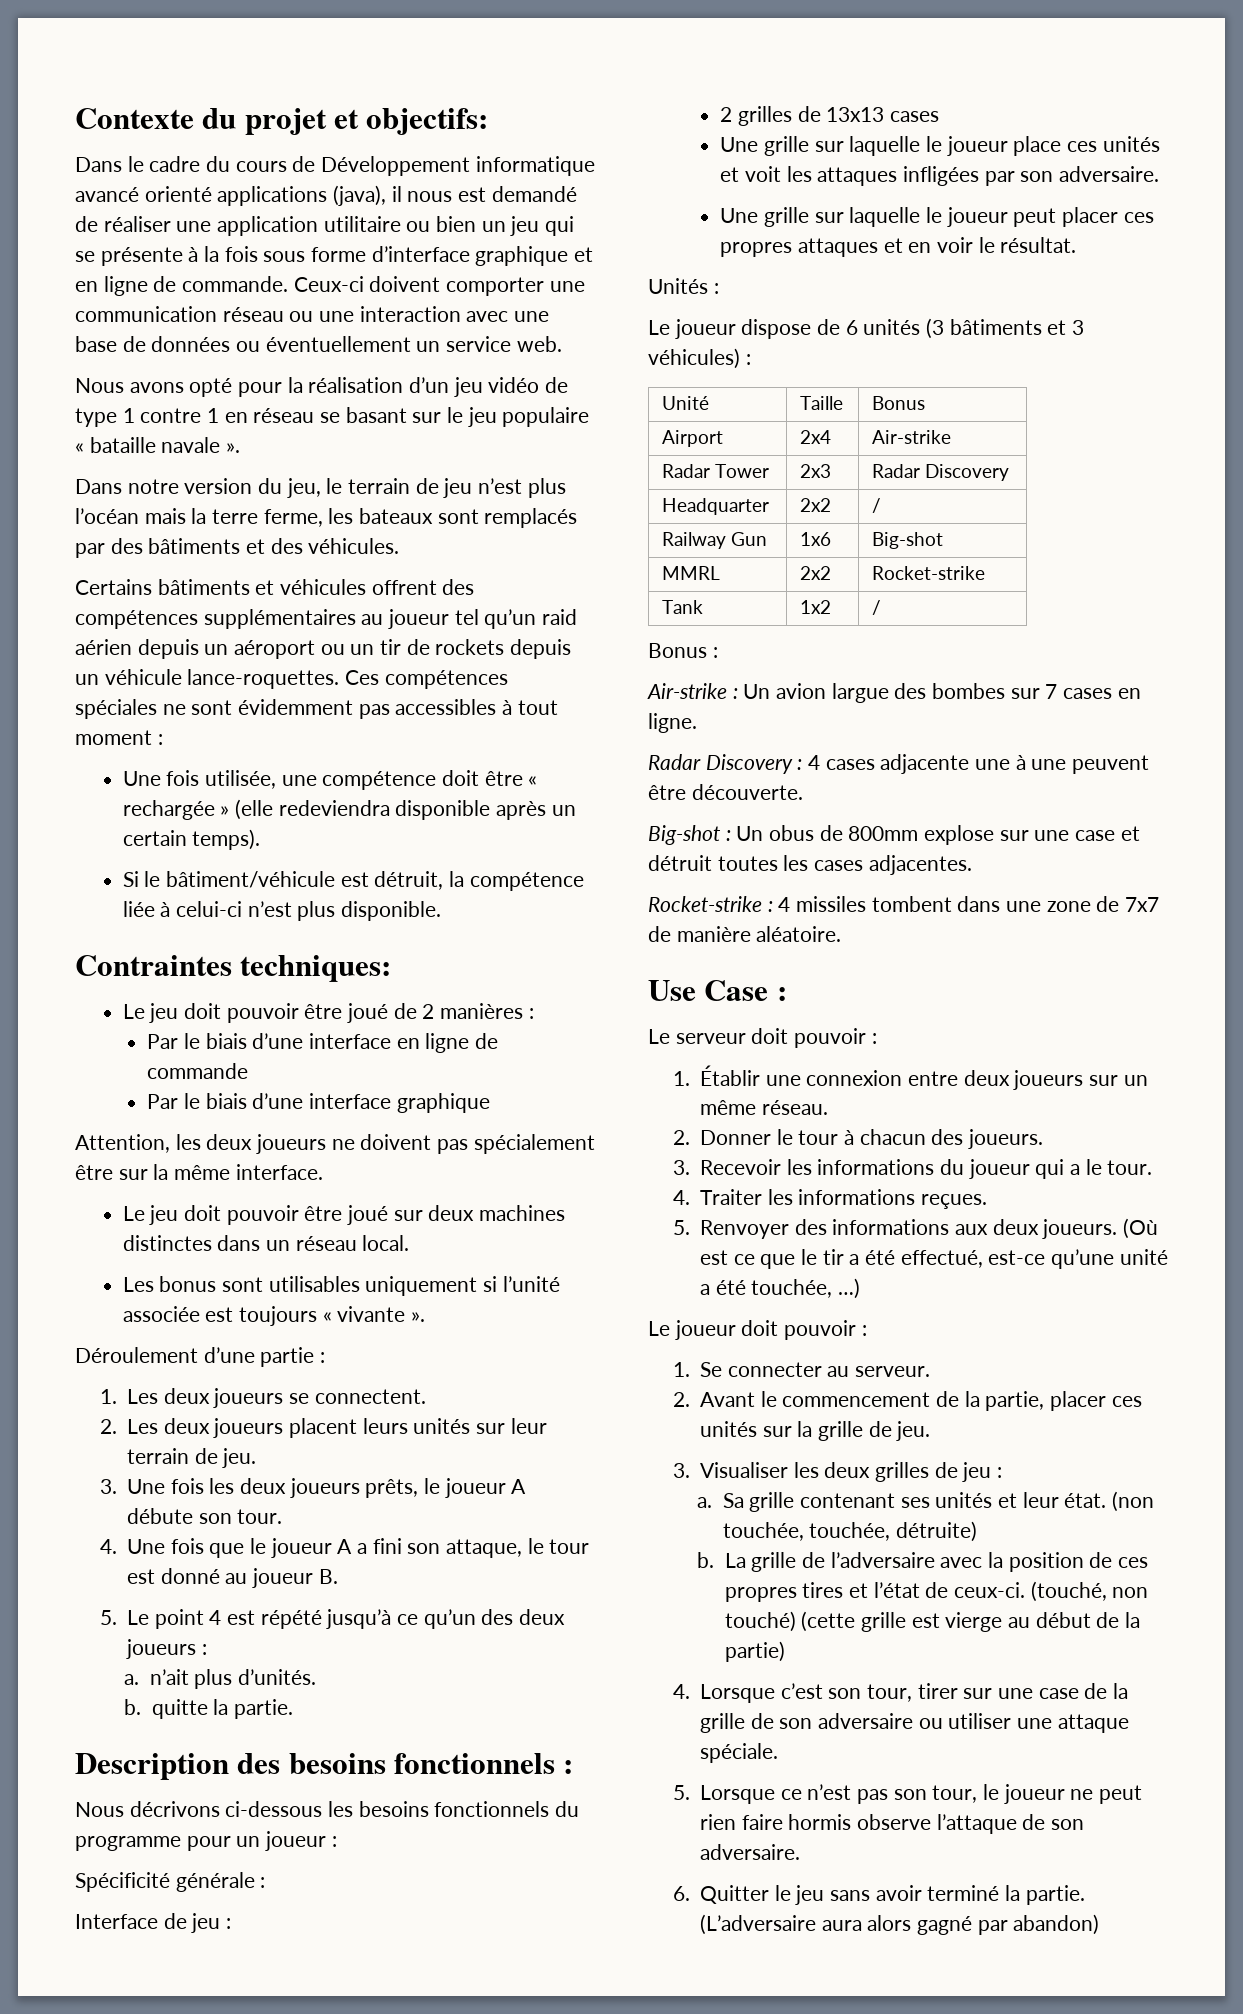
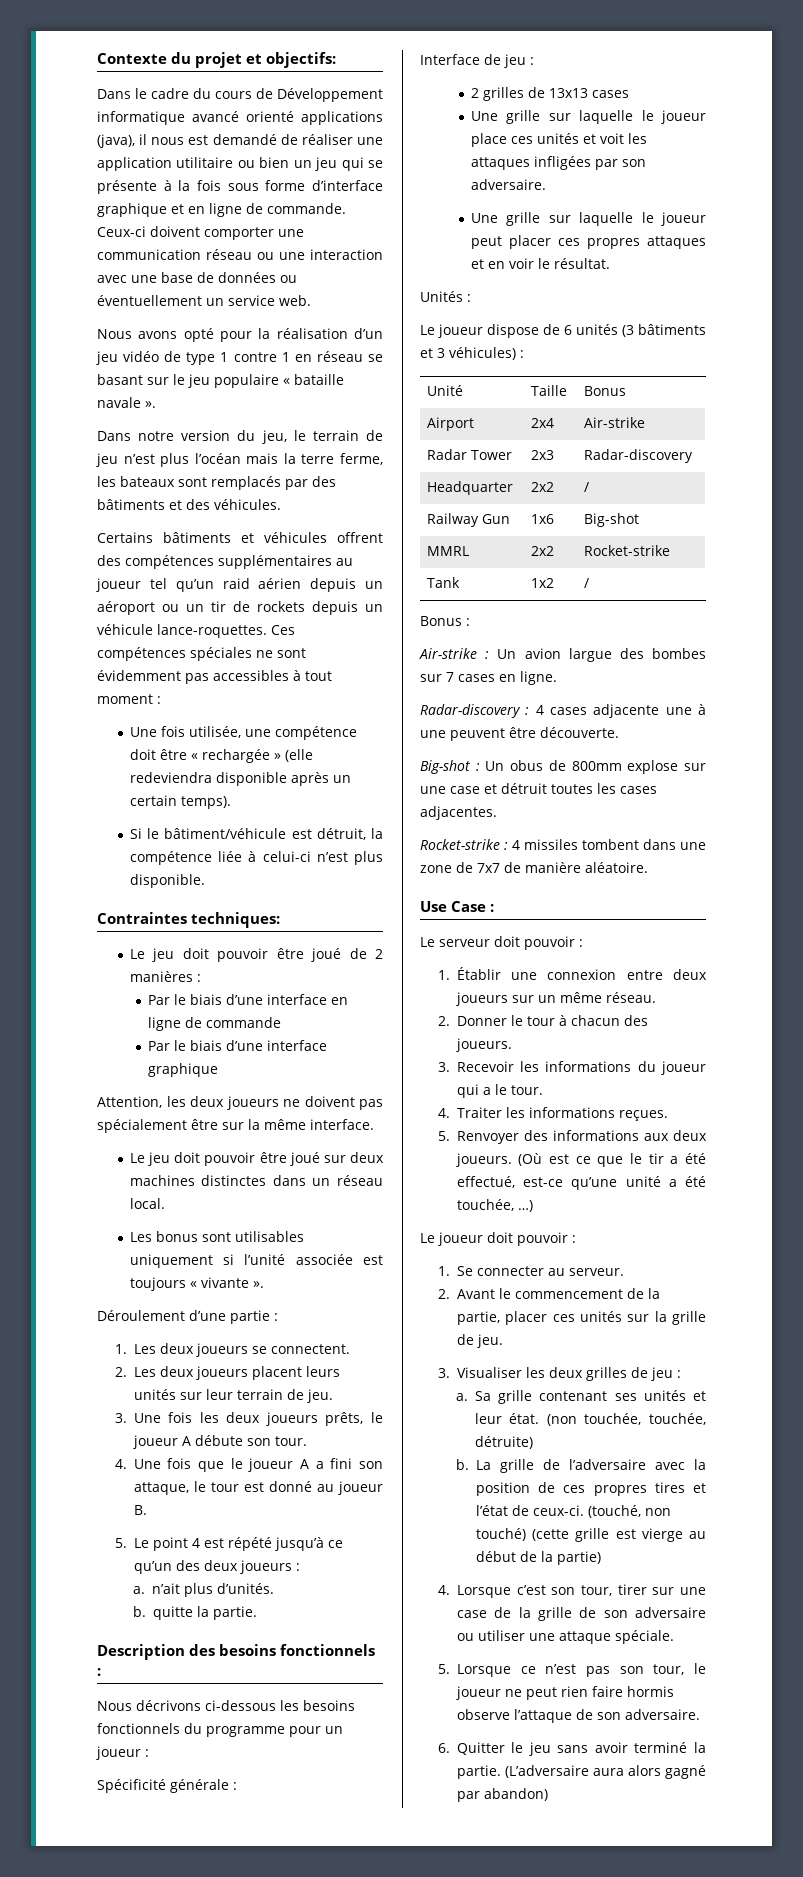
- Radar Tower | 2x3 | Radar Discovery
+ Radar Tower | 2x3 | Radar-discovery
- Radar Discovery : 4 cases adjacente une à une peuvent être découverte.
+ Radar-discovery : 4 cases adjacente une à une peuvent être découverte.

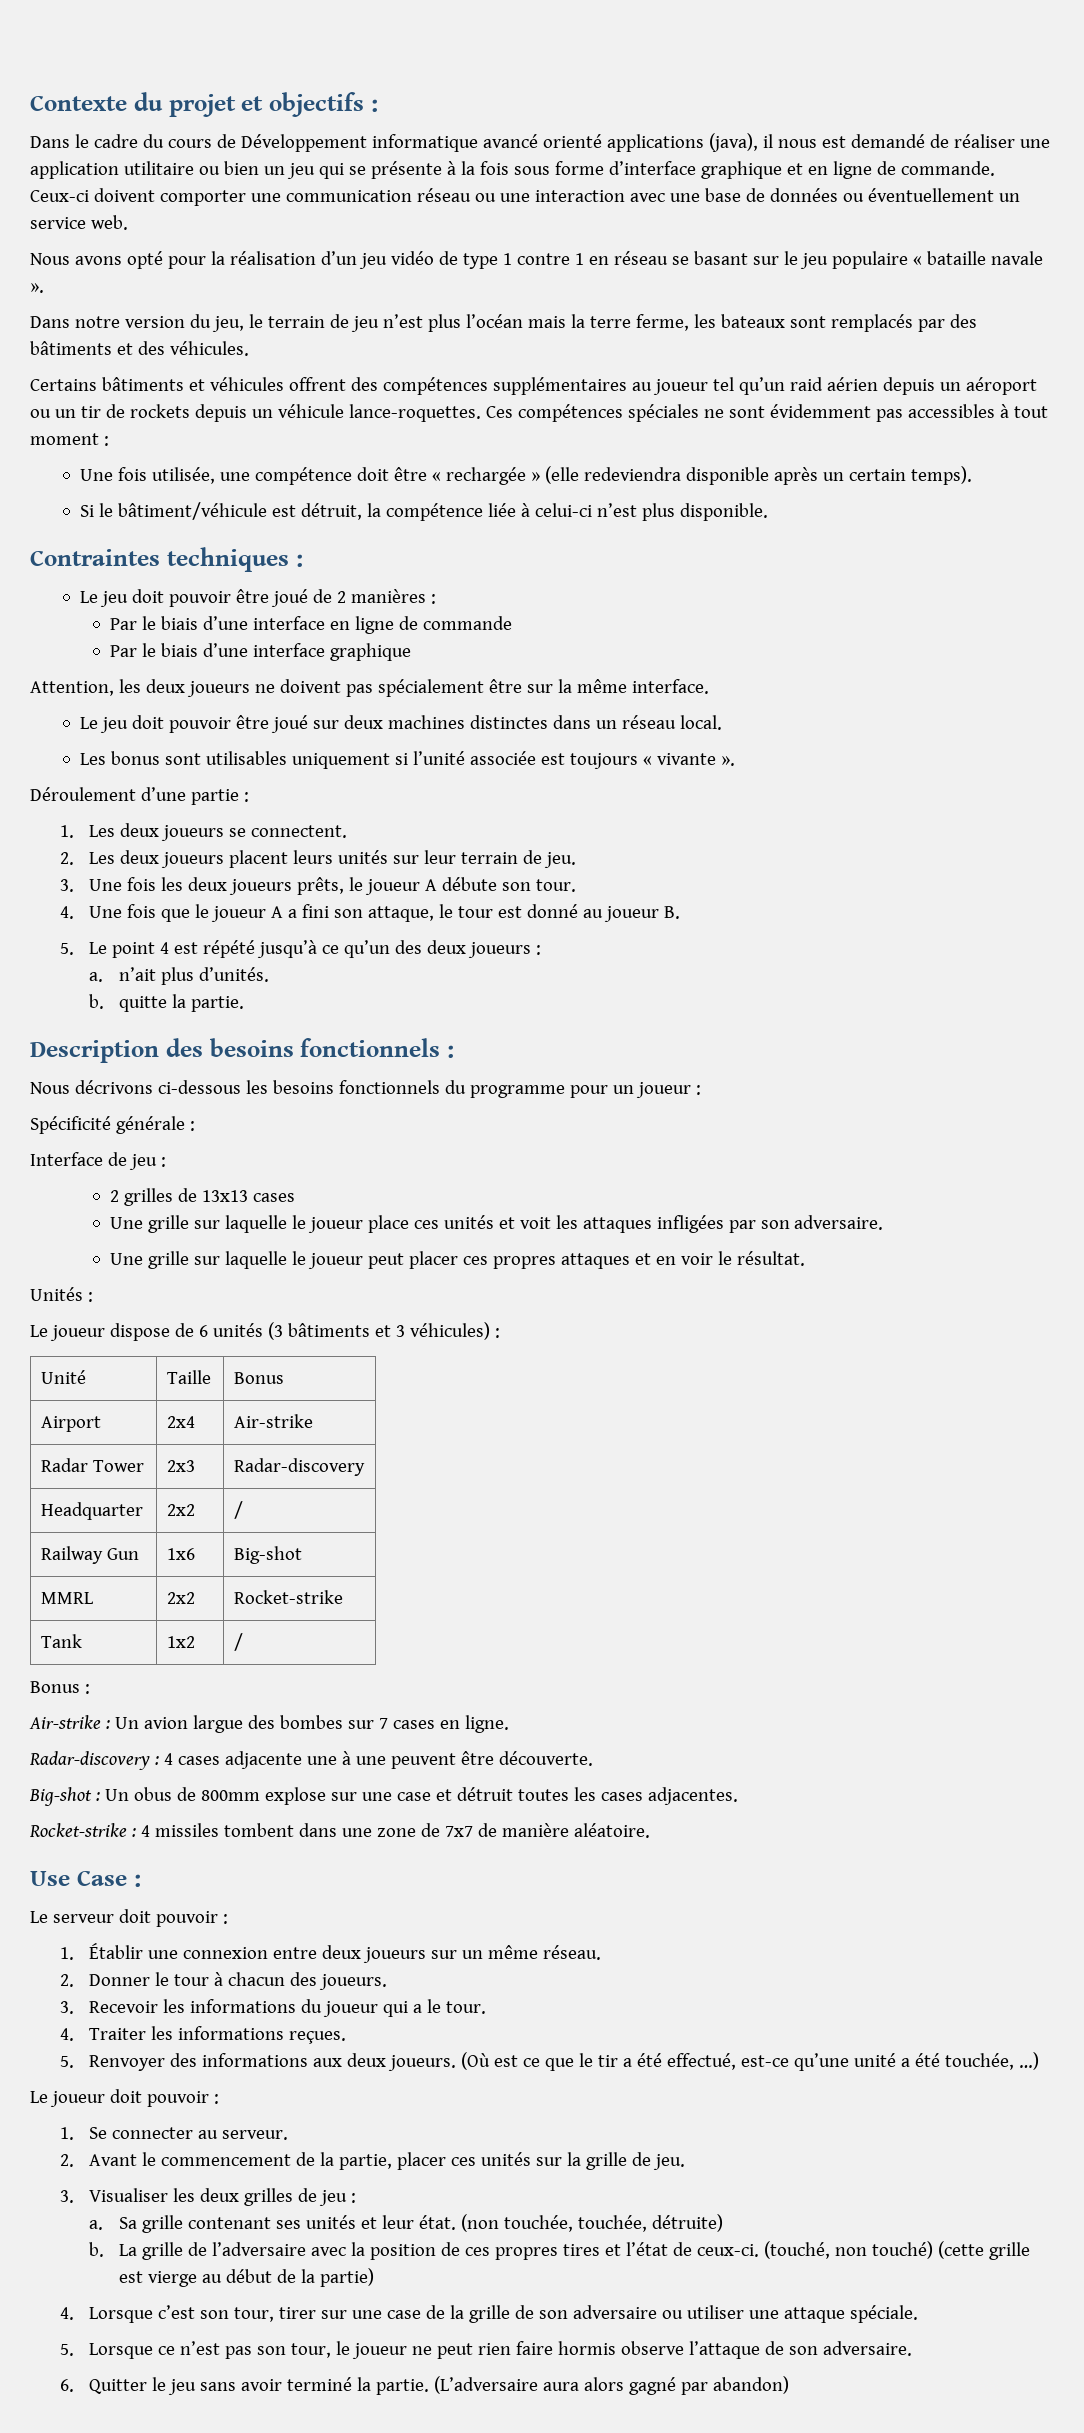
- Contexte du projet et objectifs:
+ Contexte du projet et objectifs :
- Contraintes techniques:
+ Contraintes techniques :

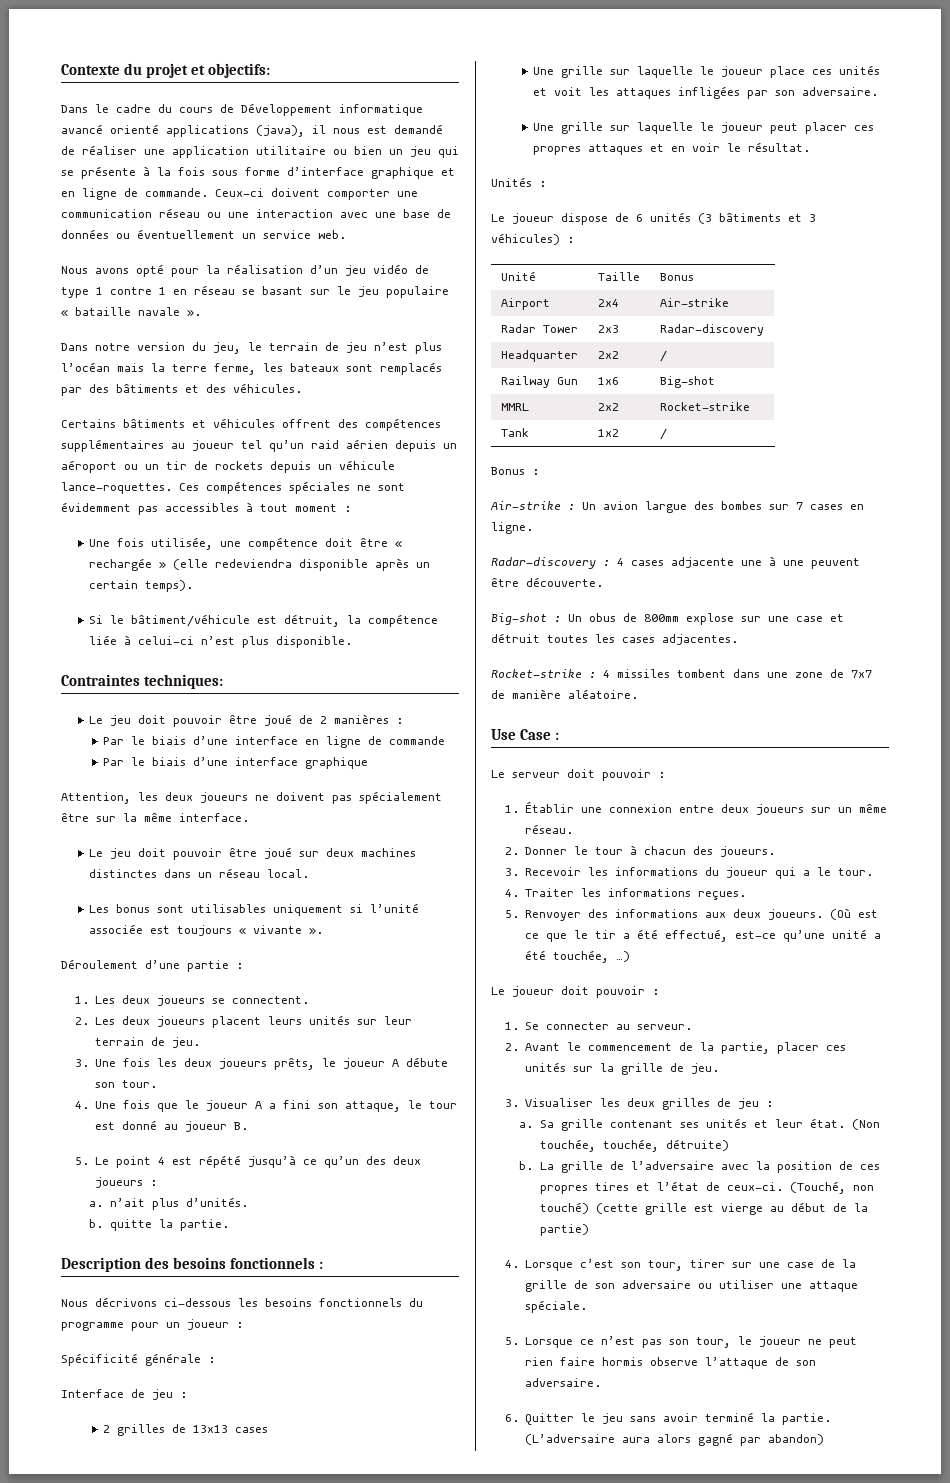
- Contexte du projet et objectifs :
+ Contexte du projet et objectifs:
- Contraintes techniques :
+ Contraintes techniques:
- (non touchée, touchée, détruite)
+ (Non touchée, touchée, détruite)
- (touché, non touché) (cette grille est vierge au début de la partie)
+ (Touché, non touché) (cette grille est vierge au début de la partie)

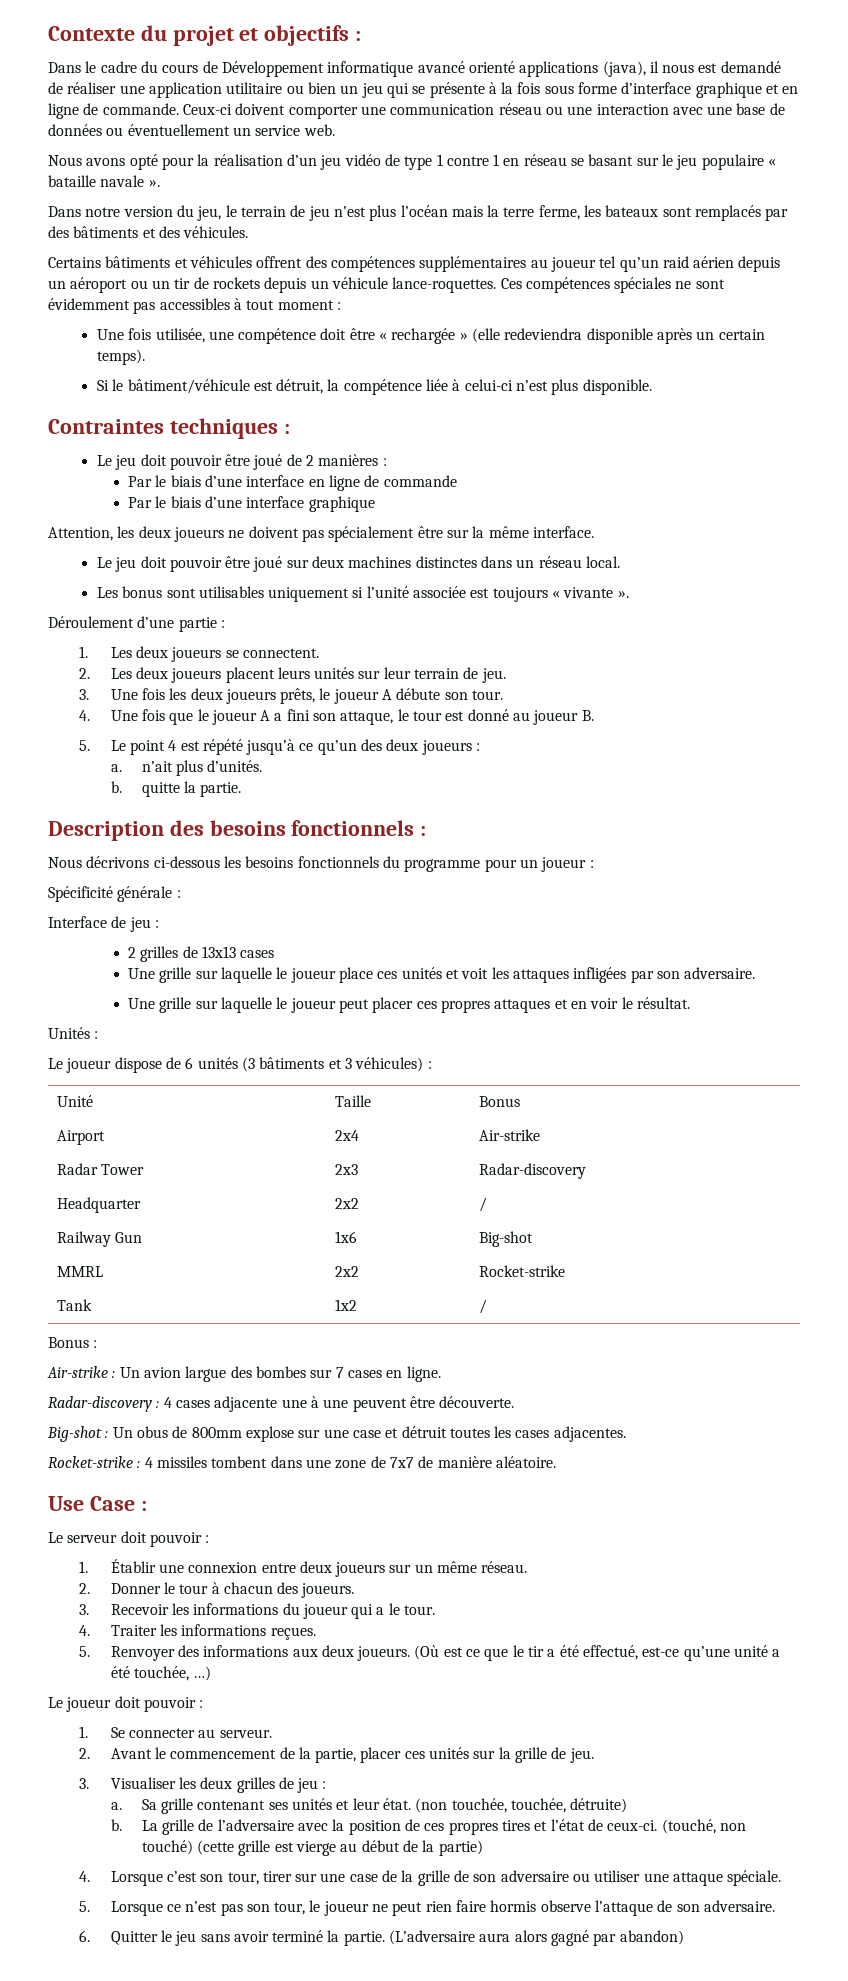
- Contexte du projet et objectifs:
+ Contexte du projet et objectifs :
- Contraintes techniques:
+ Contraintes techniques :
- (Non touchée, touchée, détruite)
+ (non touchée, touchée, détruite)
- (Touché, non touché) (cette grille est vierge au début de la partie)
+ (touché, non touché) (cette grille est vierge au début de la partie)

